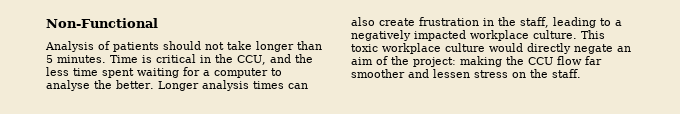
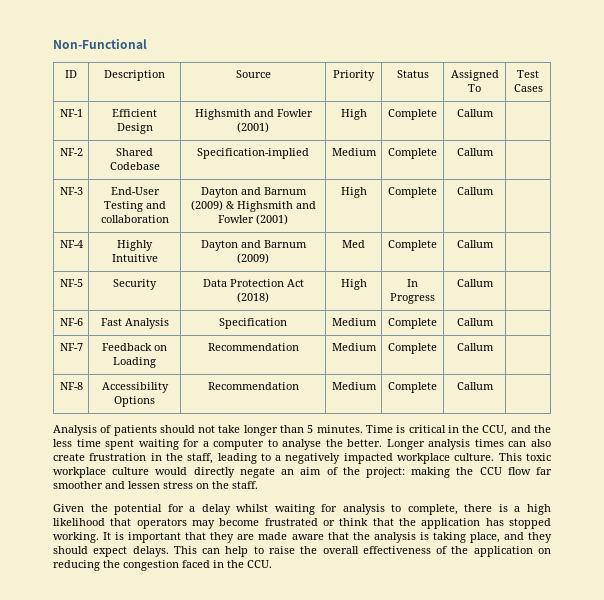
+ ID | Description | Source | Priority | Status | Assigned To | Test Cases
+ NF-1 | Efficient Design | Highsmith and Fowler (2001) | High | Complete | Callum |
+ NF-2 | Shared Codebase | Specification-implied | Medium | Complete | Callum |
+ NF-3 | End-User Testing and collaboration | Dayton and Barnum (2009) & Highsmith and Fowler (2001) | High | Complete | Callum |
+ NF-4 | Highly Intuitive | Dayton and Barnum (2009) | Med | Complete | Callum |
+ NF-5 | Security | Data Protection Act (2018) | High | In Progress | Callum |
+ NF-6 | Fast Analysis | Specification | Medium | Complete | Callum |
+ NF-7 | Feedback on Loading | Recommendation | Medium | Complete | Callum |
+ NF-8 | Accessibility Options | Recommendation | Medium | Complete | Callum |
+ Given the potential for a delay whilst waiting for analysis to complete, there is a high likelihood that operators may become frustrated or think that the application has stopped working. It is important that they are made aware that the analysis is taking place, and they should expect delays. This can help to raise the overall effectiveness of the application on reducing the congestion faced in the CCU.

